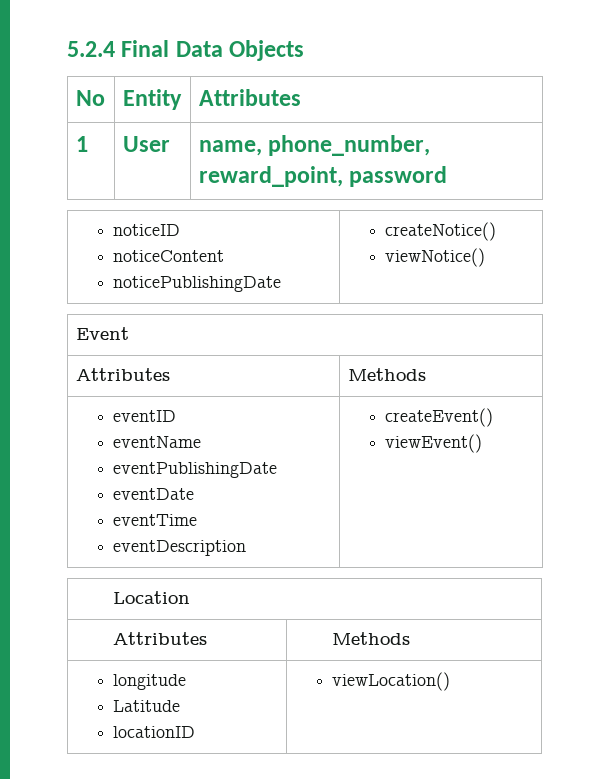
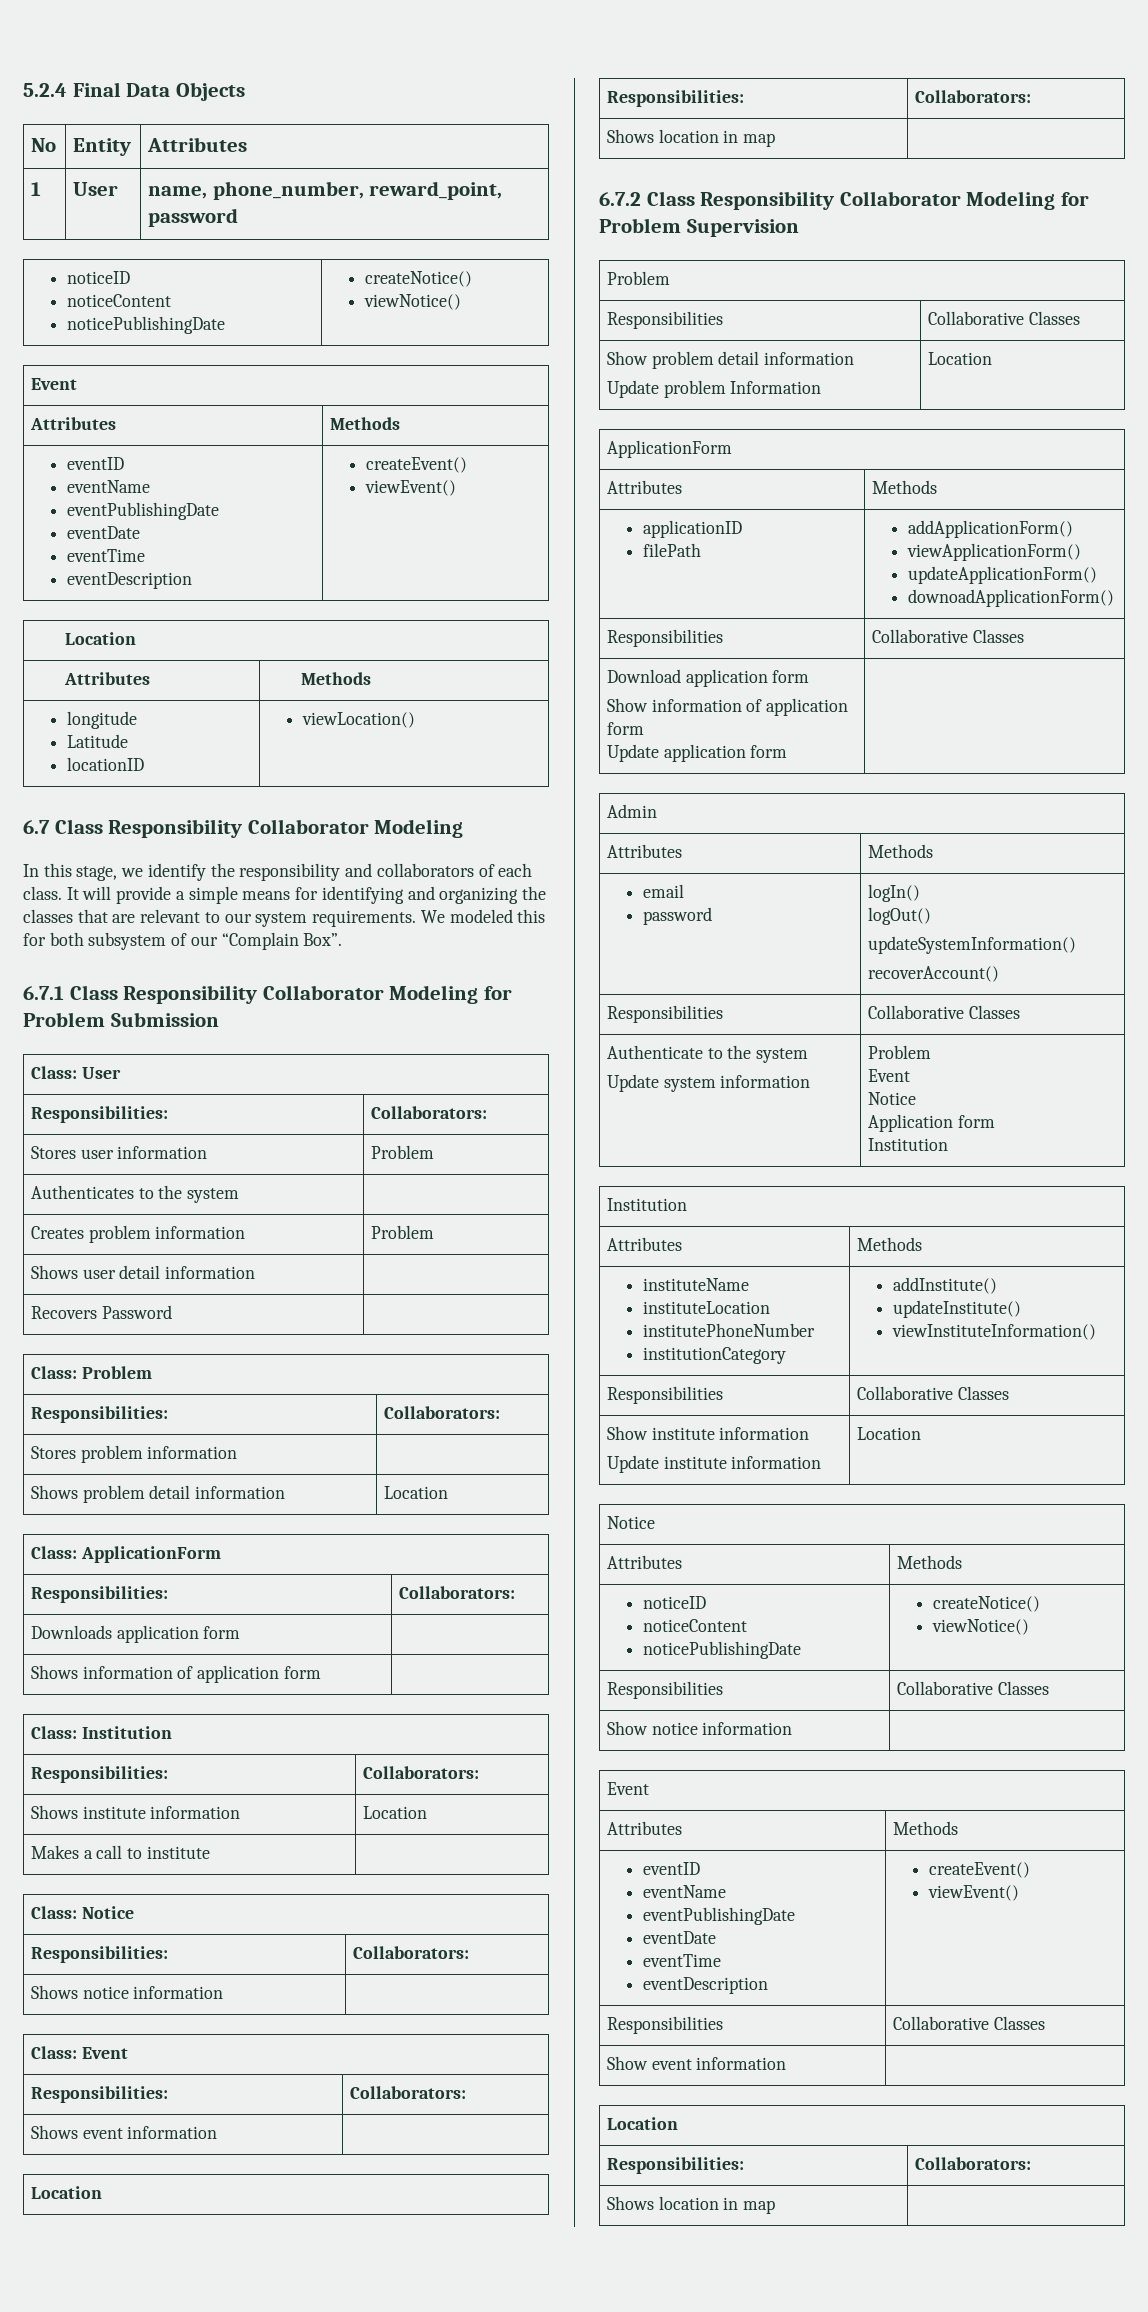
+ 6.7 Class Responsibility Collaborator Modeling
+ In this stage, we identify the responsibility and collaborators of each class. It will provide a simple means for identifying and organizing the classes that are relevant to our system requirements. We modeled this for both subsystem of our “Complain Box”.
+ 6.7.1 Class Responsibility Collaborator Modeling for Problem Submission
+ Class: User
+ Responsibilities: | Collaborators:
+ Stores user information | Problem
+ Authenticates to the system |
+ Creates problem information | Problem
+ Shows user detail information |
+ Recovers Password |
+ Class: Problem
+ Responsibilities: | Collaborators:
+ Stores problem information |
+ Shows problem detail information | Location
+ Class: ApplicationForm
+ Responsibilities: | Collaborators:
+ Downloads application form |
+ Shows information of application form |
+ Class: Institution
+ Responsibilities: | Collaborators:
+ Shows institute information | Location
+ Makes a call to institute |
+ Class: Notice
+ Responsibilities: | Collaborators:
+ Shows notice information |
+ Class: Event
+ Responsibilities: | Collaborators:
+ Shows event information |
+ Location
+ Responsibilities: | Collaborators:
+ Shows location in map |
+ 6.7.2 Class Responsibility Collaborator Modeling for Problem Supervision
+ Problem
+ Responsibilities | Collaborative Classes
+ Show problem detail information
+ Update problem Information | Location
+ ApplicationForm
+ Attributes | Methods
+ applicationID
+ filePath | addApplicationForm()
+ viewApplicationForm()
+ updateApplicationForm()
+ downoadApplicationForm()
+ Responsibilities | Collaborative Classes
+ Download application form
+ Show information of application form
+ Update application form |
+ Admin
+ Attributes | Methods
+ email
+ password | logIn()
+ logOut()
+ updateSystemInformation()
+ recoverAccount()
+ Responsibilities | Collaborative Classes
+ Authenticate to the system
+ Update system information | Problem
+ Event
+ Notice
+ Application form
+ Institution
+ Institution
+ Attributes | Methods
+ instituteName
+ instituteLocation
+ institutePhoneNumber
+ institutionCategory | addInstitute()
+ updateInstitute()
+ viewInstituteInformation()
+ Responsibilities | Collaborative Classes
+ Show institute information
+ Update institute information | Location
+ Notice
+ Attributes | Methods
+ noticeID
+ noticeContent
+ noticePublishingDate | createNotice()
+ viewNotice()
+ Responsibilities | Collaborative Classes
+ Show notice information |
+ Event
+ Attributes | Methods
+ eventID
+ eventName
+ eventPublishingDate
+ eventDate
+ eventTime
+ eventDescription | createEvent()
+ viewEvent()
+ Responsibilities | Collaborative Classes
+ Show event information |
+ Location
+ Responsibilities: | Collaborators:
+ Shows location in map |

